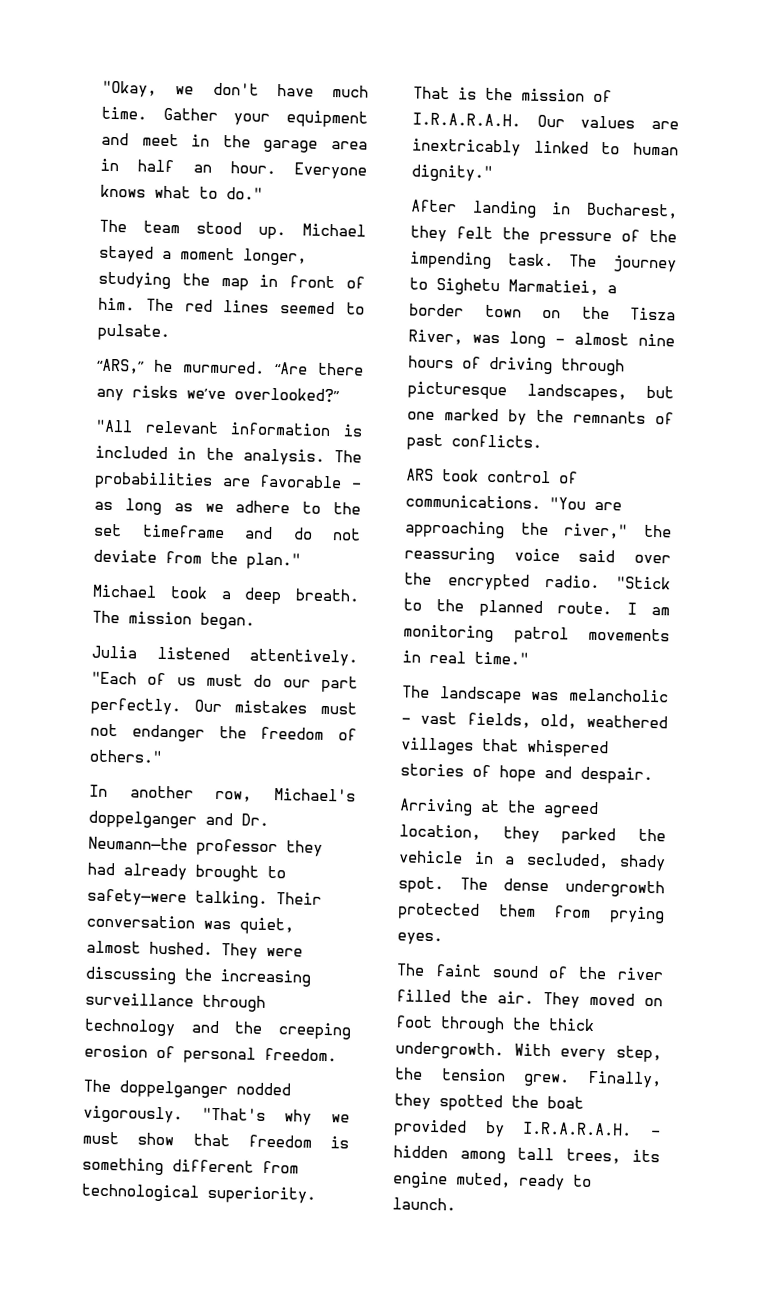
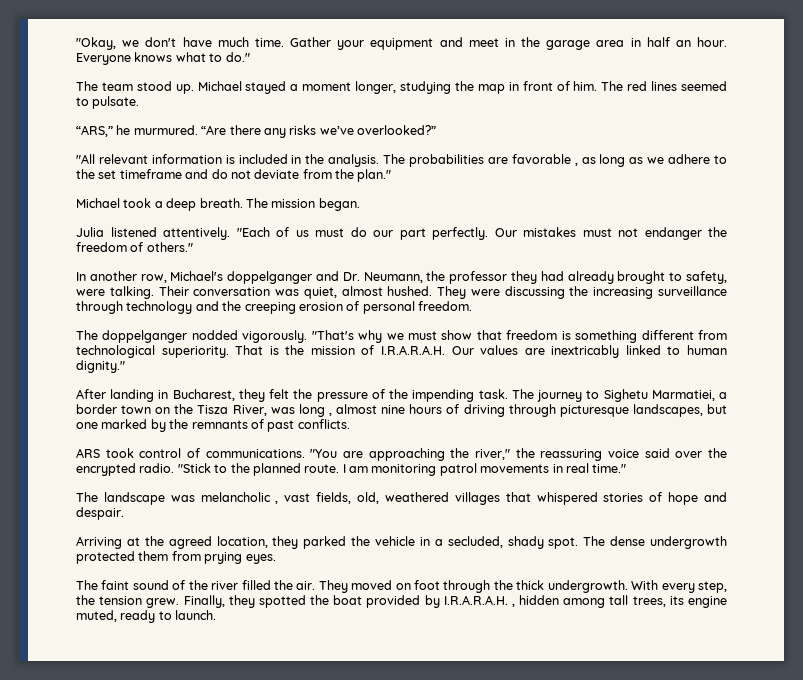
- The probabilities are favorable – as long as we adhere to the set timeframe and do not deviate from the plan."
+ The probabilities are favorable , as long as we adhere to the set timeframe and do not deviate from the plan."
- In another row, Michael's doppelganger and Dr. Neumann—the professor they had already brought to safety—were talking.
+ In another row, Michael's doppelganger and Dr. Neumann, the professor they had already brought to safety, were talking.
- The journey to Sighetu Marmatiei, a border town on the Tisza River, was long – almost nine hours of driving through picturesque landscapes, but one marked by the remnants of past conflicts.
+ The journey to Sighetu Marmatiei, a border town on the Tisza River, was long , almost nine hours of driving through picturesque landscapes, but one marked by the remnants of past conflicts.
- The landscape was melancholic – vast fields, old, weathered villages that whispered stories of hope and despair.
+ The landscape was melancholic , vast fields, old, weathered villages that whispered stories of hope and despair.
- Finally, they spotted the boat provided by I.R.A.R.A.H. – hidden among tall trees, its engine muted, ready to launch.
+ Finally, they spotted the boat provided by I.R.A.R.A.H. , hidden among tall trees, its engine muted, ready to launch.

